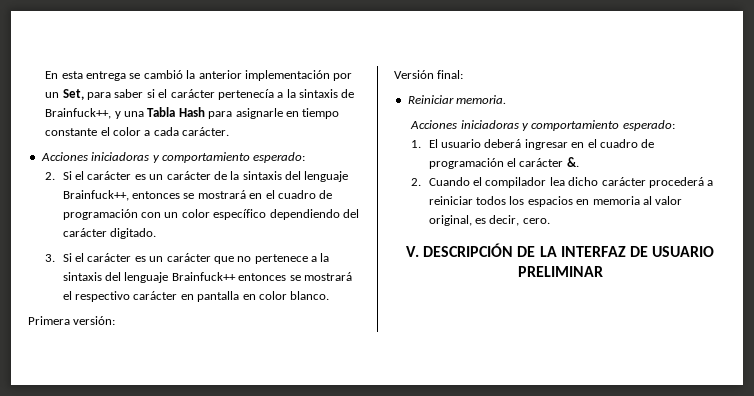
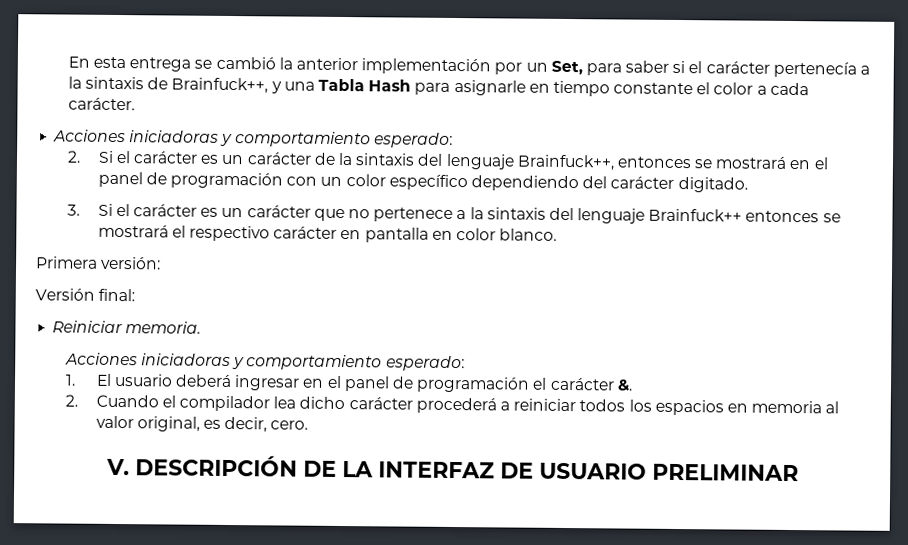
- 2. Si el carácter es un carácter de la sintaxis del lenguaje Brainfuck++, entonces se mostrará en el cuadro de programación con un color específico dependiendo del carácter digitado.
+ 2. Si el carácter es un carácter de la sintaxis del lenguaje Brainfuck++, entonces se mostrará en el panel de programación con un color específico dependiendo del carácter digitado.
- 1. El usuario deberá ingresar en el cuadro de programación el carácter &.
+ 1. El usuario deberá ingresar en el panel de programación el carácter &.

